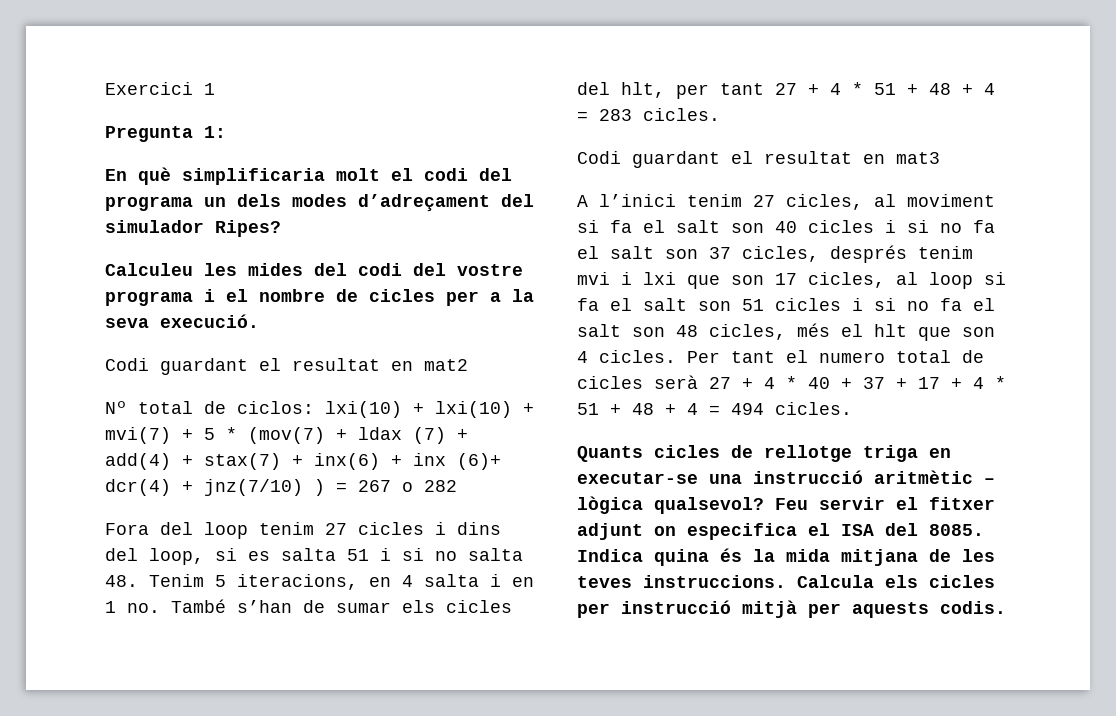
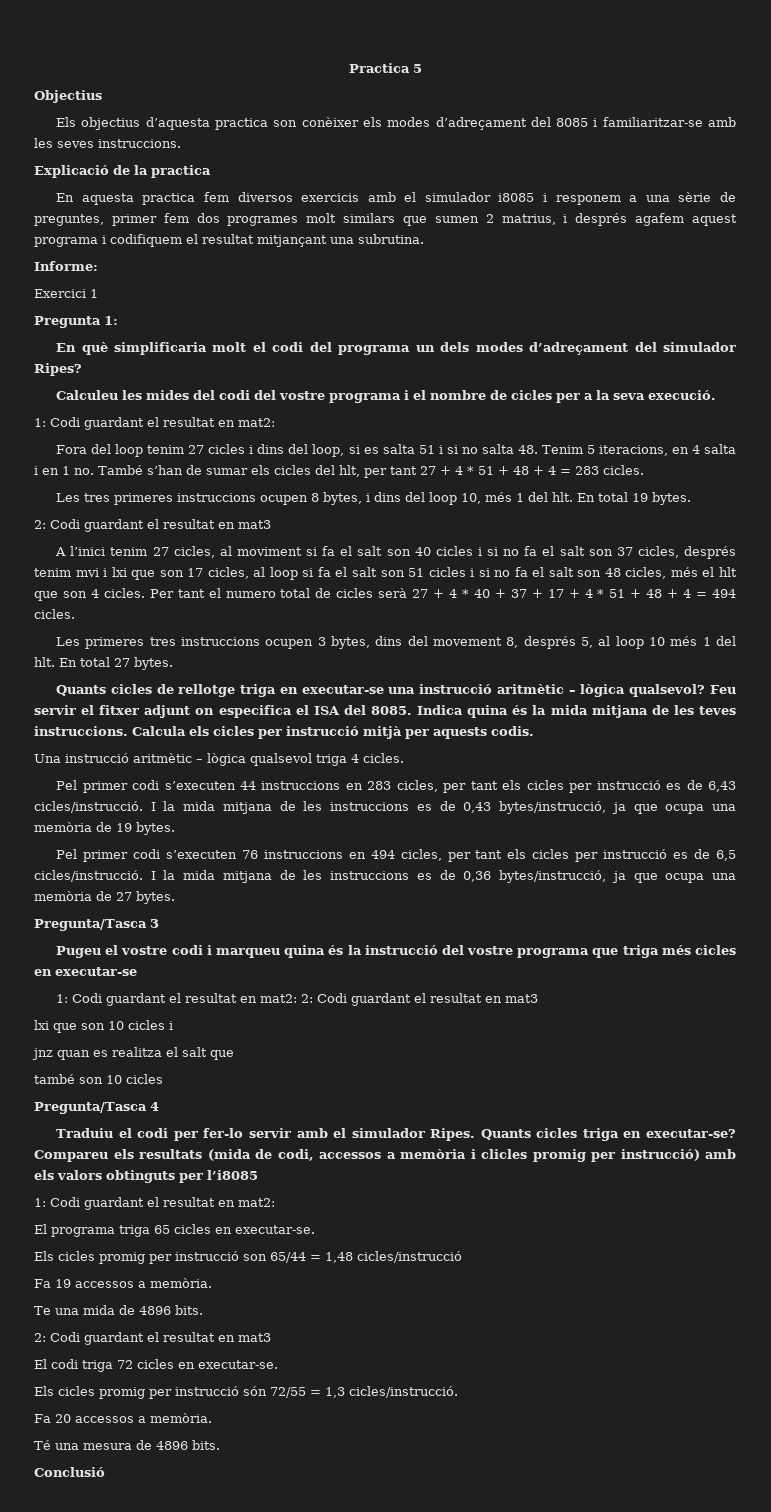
+ Practica 5
+ Objectius
+ Els objectius d’aquesta practica son conèixer els modes d’adreçament del 8085 i familiaritzar-se amb les seves instruccions.
+ Explicació de la practica
+ En aquesta practica fem diversos exercicis amb el simulador i8085 i responem a una sèrie de preguntes, primer fem dos programes molt similars que sumen 2 matrius, i després agafem aquest programa i codifiquem el resultat mitjançant una subrutina.
+ Informe:
  Calculeu les mides del codi del vostre programa i el nombre de cicles per a la seva execució.
- Codi guardant el resultat en mat2
- Nº total de ciclos: lxi(10) + lxi(10) + mvi(7) + 5 * (mov(7) + ldax (7) + add(4) + stax(7) + inx(6) + inx (6)+ dcr(4) + jnz(7/10) ) = 267 o 282
+ 1: Codi guardant el resultat en mat2:
- Codi guardant el resultat en mat3
+ Les tres primeres instruccions ocupen 8 bytes, i dins del loop 10, més 1 del hlt. En total 19 bytes.
+ 2: Codi guardant el resultat en mat3
+ Les primeres tres instruccions ocupen 3 bytes, dins del movement 8, després 5, al loop 10 més 1 del hlt. En total 27 bytes.
+ Una instrucció aritmètic – lògica qualsevol triga 4 cicles.
+ Pel primer codi s’executen 44 instruccions en 283 cicles, per tant els cicles per instrucció es de 6,43 cicles/instrucció. I la mida mitjana de les instruccions es de 0,43 bytes/instrucció, ja que ocupa una memòria de 19 bytes.
+ Pel primer codi s’executen 76 instruccions en 494 cicles, per tant els cicles per instrucció es de 6,5 cicles/instrucció. I la mida mitjana de les instruccions es de 0,36 bytes/instrucció, ja que ocupa una memòria de 27 bytes.
+ Pregunta/Tasca 3
+ Pugeu el vostre codi i marqueu quina és la instrucció del vostre programa que triga més cicles en executar-se
+ 1: Codi guardant el resultat en mat2: 2: Codi guardant el resultat en mat3
+ lxi que son 10 cicles i
+ jnz quan es realitza el salt que
+ també son 10 cicles
+ Pregunta/Tasca 4
+ Traduiu el codi per fer-lo servir amb el simulador Ripes. Quants cicles triga en executar-se? Compareu els resultats (mida de codi, accessos a memòria i clicles promig per instrucció) amb els valors obtinguts per l’i8085
+ 1: Codi guardant el resultat en mat2:
+ El programa triga 65 cicles en executar-se.
+ Els cicles promig per instrucció son 65/44 = 1,48 cicles/instrucció
+ Fa 19 accessos a memòria.
+ Te una mida de 4896 bits.
+ 2: Codi guardant el resultat en mat3
+ El codi triga 72 cicles en executar-se.
+ Els cicles promig per instrucció són 72/55 = 1,3 cicles/instrucció.
+ Fa 20 accessos a memòria.
+ Té una mesura de 4896 bits.
+ Conclusió

